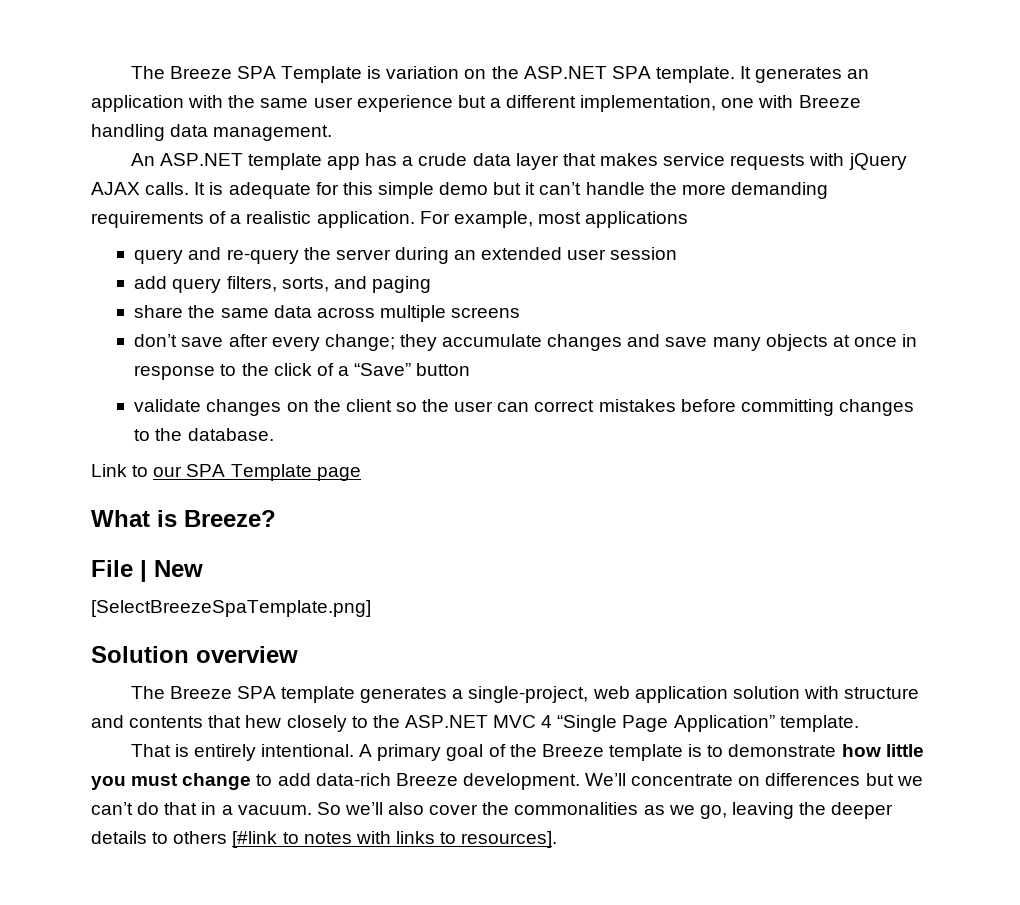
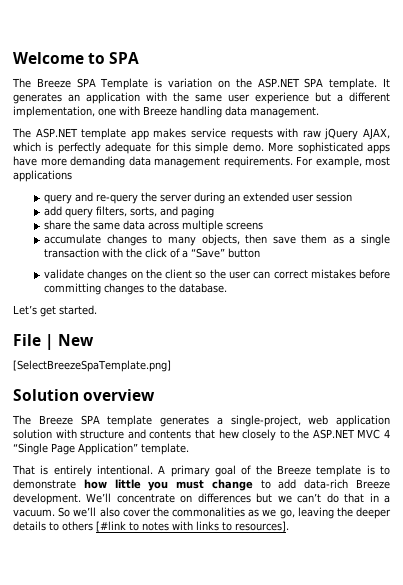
+ Welcome to SPA
- An ASP.NET template app has a crude data layer that makes service requests with jQuery AJAX calls. It is adequate for this simple demo but it can’t handle the more demanding requirements of a realistic application.
+ The ASP.NET template app makes service requests with raw jQuery AJAX, which is perfectly adequate for this simple demo. More sophisticated apps have more demanding data management requirements.
- don’t save after every change; they accumulate changes and save many objects at once in response to the click of a “Save” button
+ accumulate changes to many objects, then save them as a single transaction with the click of a “Save” button
- Link to our SPA Template page
- What is Breeze?
+ Let’s get started.

